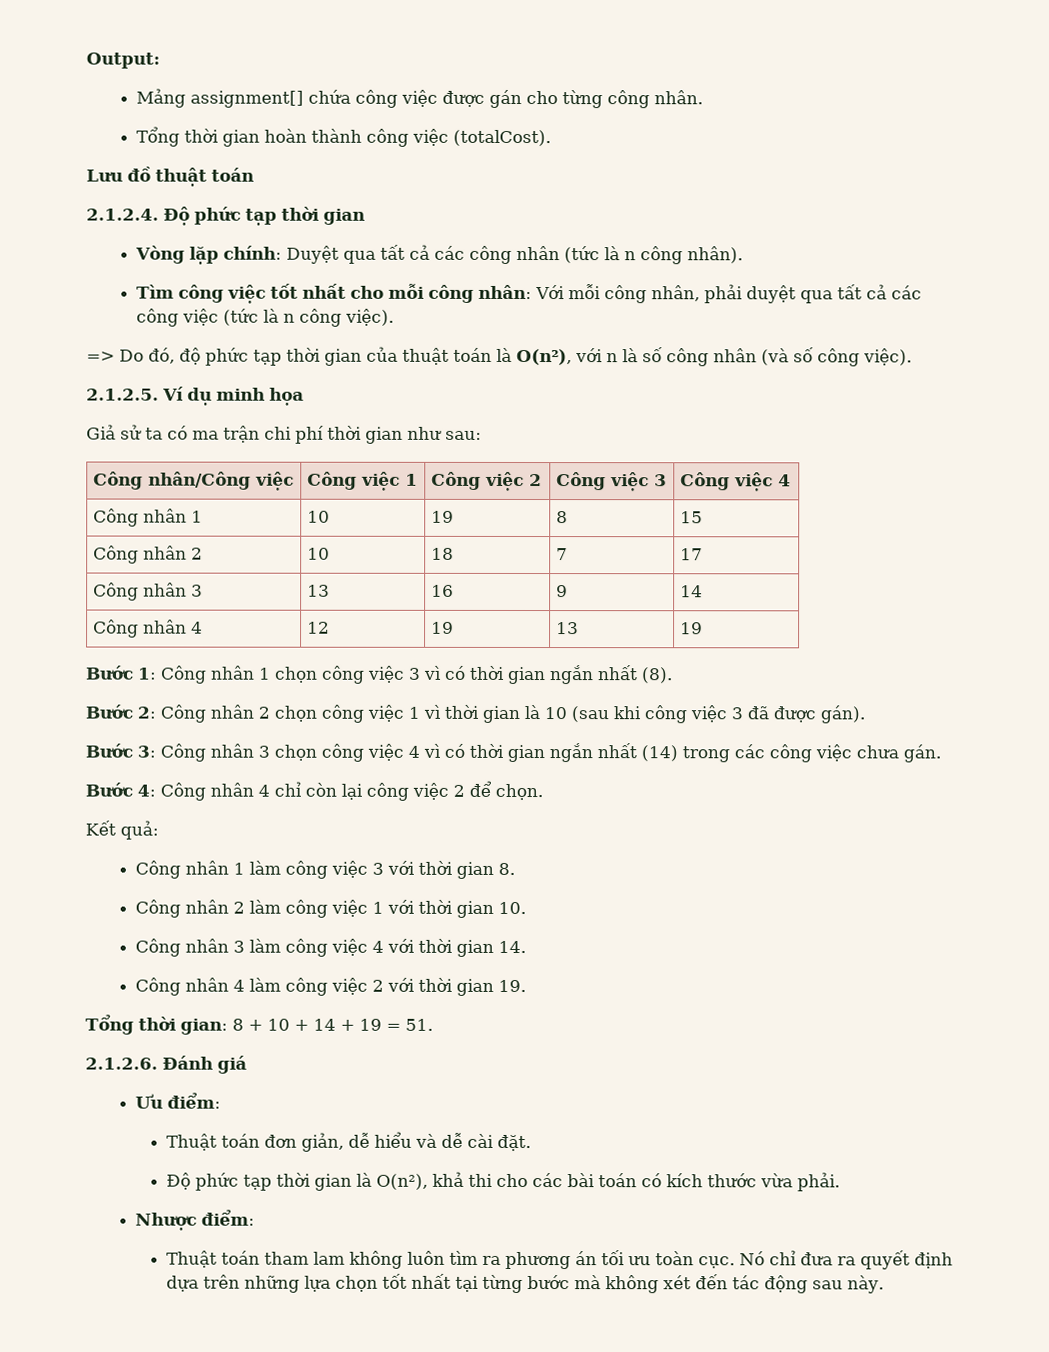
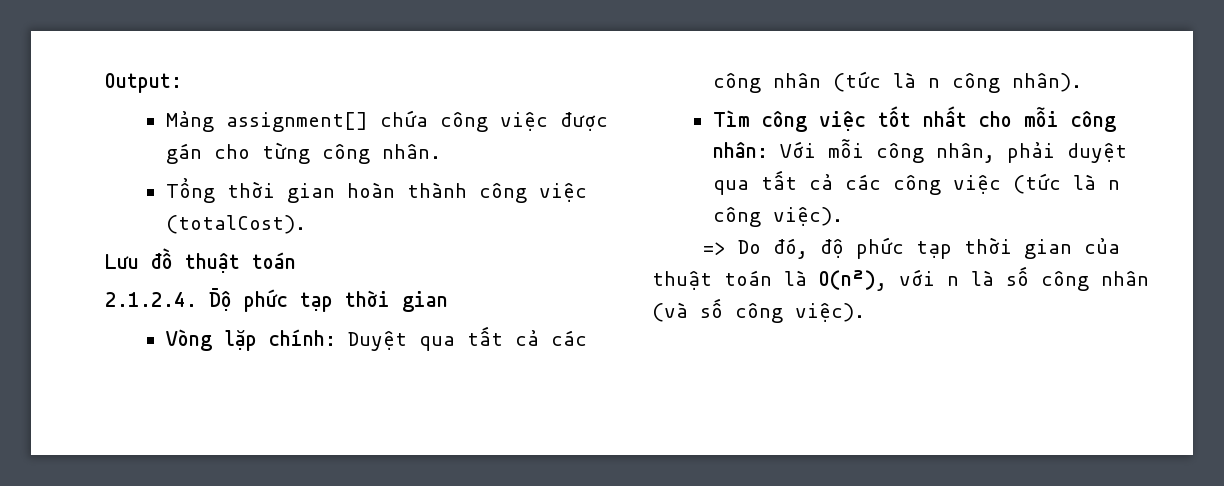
- 2.1.2.5. Ví dụ minh họa
- Giả sử ta có ma trận chi phí thời gian như sau:
- Công nhân/Công việc | Công việc 1 | Công việc 2 | Công việc 3 | Công việc 4
- Công nhân 1 | 10 | 19 | 8 | 15
- Công nhân 2 | 10 | 18 | 7 | 17
- Công nhân 3 | 13 | 16 | 9 | 14
- Công nhân 4 | 12 | 19 | 13 | 19
- Bước 1: Công nhân 1 chọn công việc 3 vì có thời gian ngắn nhất (8).
- Bước 2: Công nhân 2 chọn công việc 1 vì thời gian là 10 (sau khi công việc 3 đã được gán).
- Bước 3: Công nhân 3 chọn công việc 4 vì có thời gian ngắn nhất (14) trong các công việc chưa gán.
- Bước 4: Công nhân 4 chỉ còn lại công việc 2 để chọn.
- Kết quả:
- Công nhân 1 làm công việc 3 với thời gian 8.
- Công nhân 2 làm công việc 1 với thời gian 10.
- Công nhân 3 làm công việc 4 với thời gian 14.
- Công nhân 4 làm công việc 2 với thời gian 19.
- Tổng thời gian: 8 + 10 + 14 + 19 = 51.
- 2.1.2.6. Đánh giá
- Ưu điểm:
- Thuật toán đơn giản, dễ hiểu và dễ cài đặt.
- Độ phức tạp thời gian là O(n²), khả thi cho các bài toán có kích thước vừa phải.
- Nhược điểm:
- Thuật toán tham lam không luôn tìm ra phương án tối ưu toàn cục. Nó chỉ đưa ra quyết định dựa trên những lựa chọn tốt nhất tại từng bước mà không xét đến tác động sau này.

